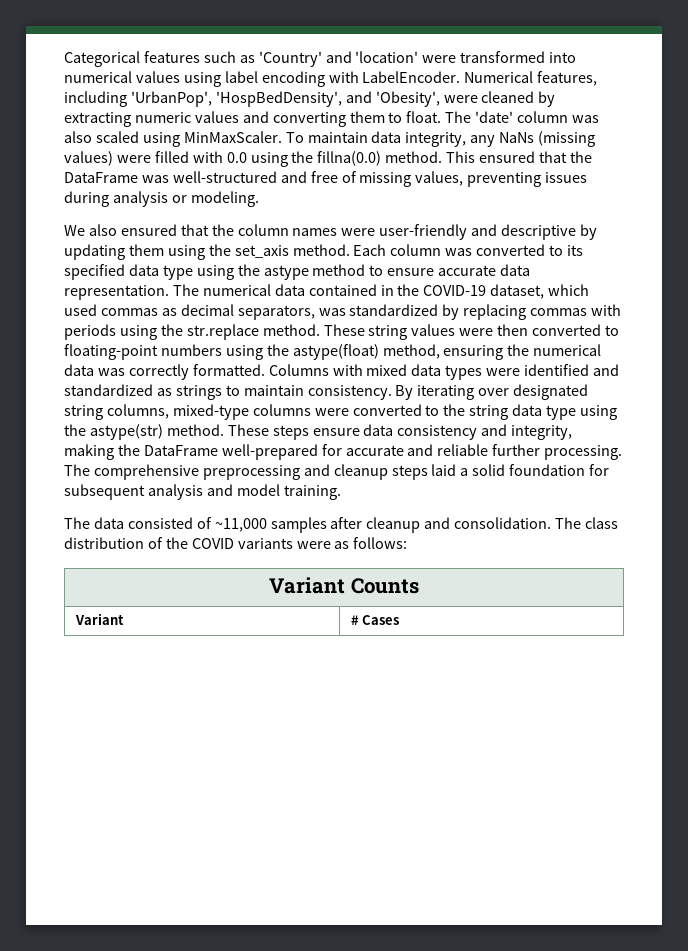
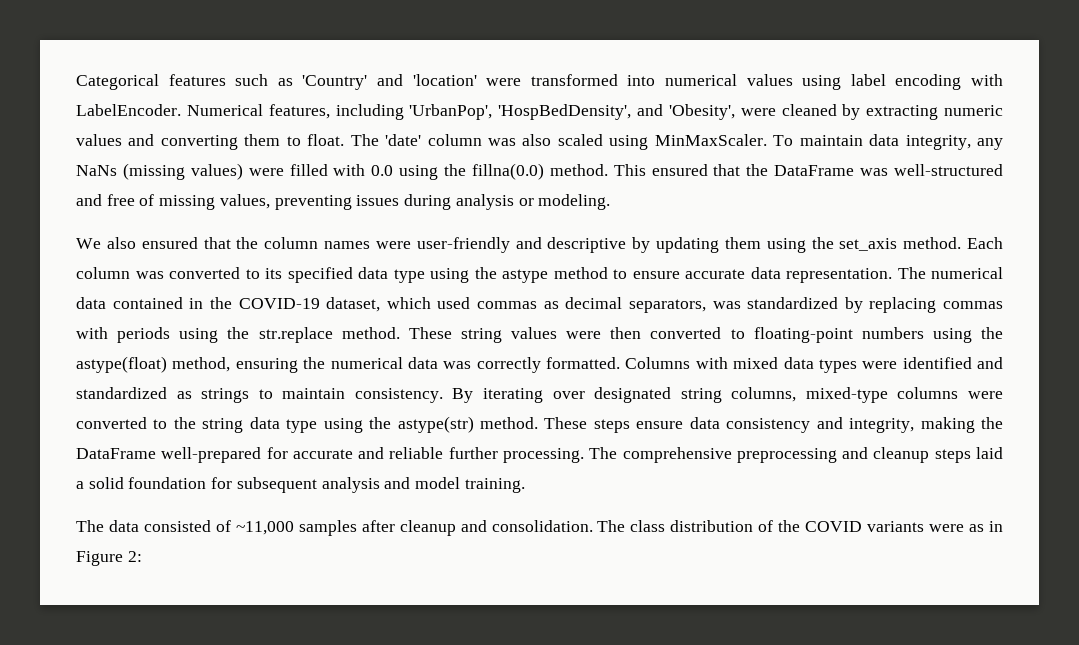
- The class distribution of the COVID variants were as follows:
- Variant Counts
- Variant | # Cases
+ The class distribution of the COVID variants were as in Figure 2:

